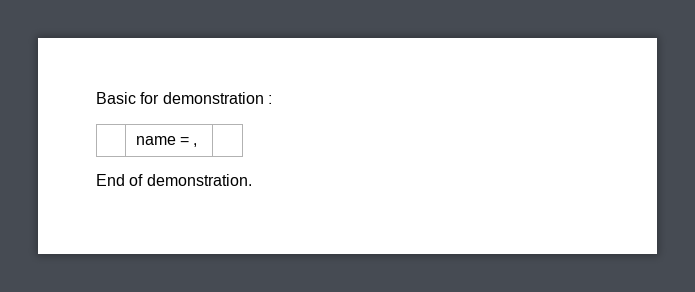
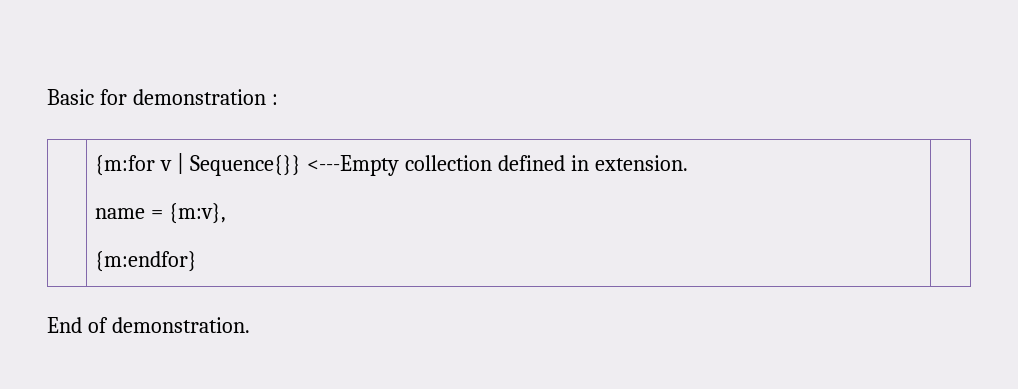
- | name = , |
+ | {m:for v | Sequence{}} <---Empty collection defined in extension.
+ name = {m:v},
+ {m:endfor} |

